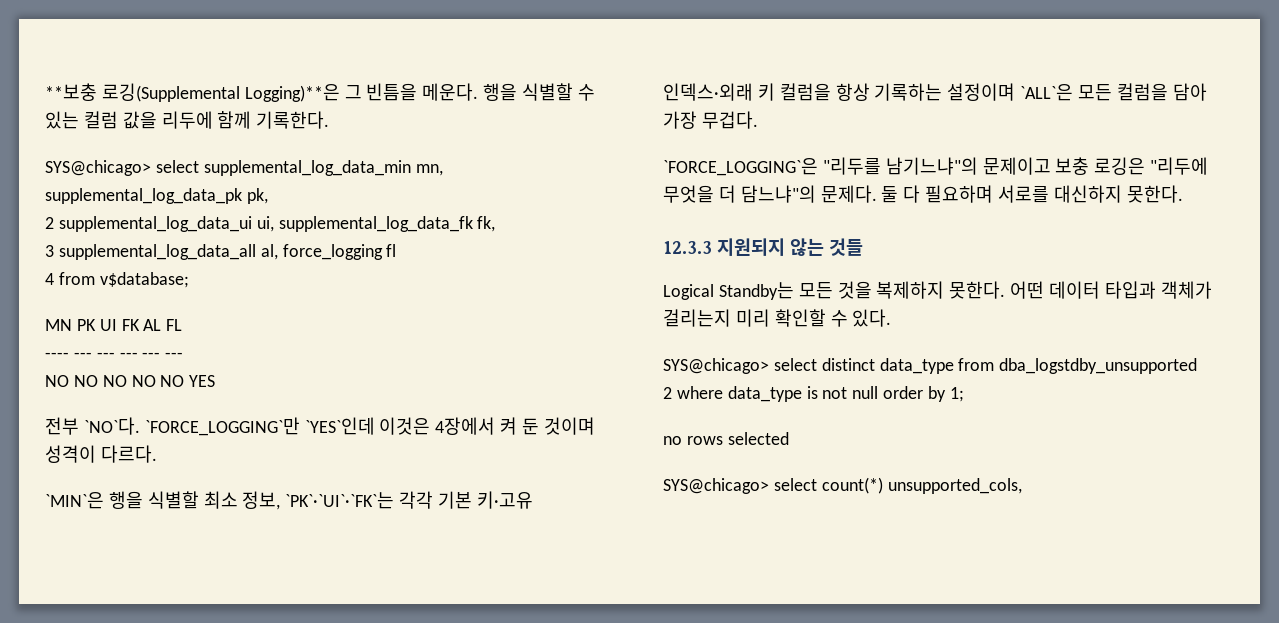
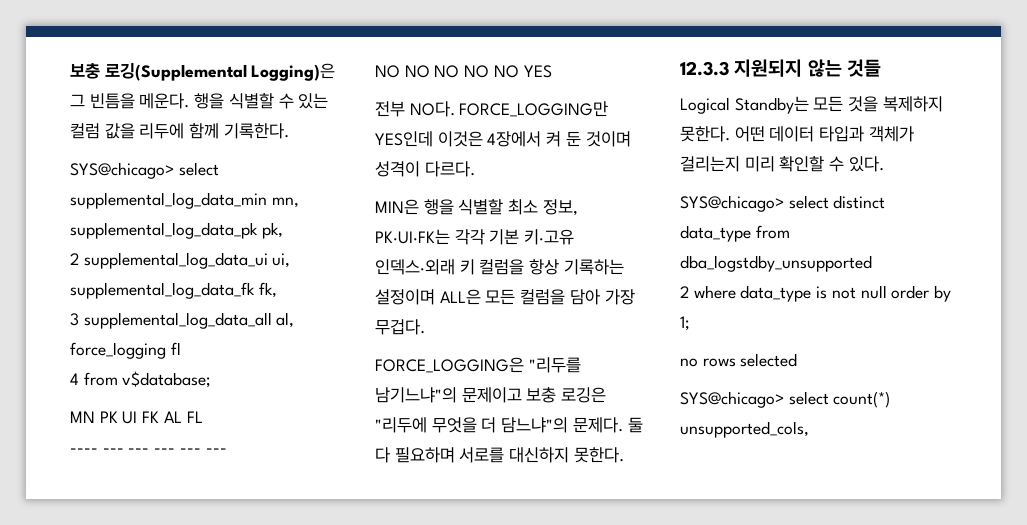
- **보충 로깅(Supplemental Logging)**은 그 빈틈을 메운다.
+ 보충 로깅(Supplemental Logging)은 그 빈틈을 메운다.
- 전부 `NO`다. `FORCE_LOGGING`만 `YES`인데 이것은 4장에서 켜 둔 것이며 성격이 다르다.
+ 전부 NO다. FORCE_LOGGING만 YES인데 이것은 4장에서 켜 둔 것이며 성격이 다르다.
- `MIN`은 행을 식별할 최소 정보, `PK`·`UI`·`FK`는 각각 기본 키·고유 인덱스·외래 키 컬럼을 항상 기록하는 설정이며 `ALL`은 모든 컬럼을 담아 가장 무겁다.
+ MIN은 행을 식별할 최소 정보, PK·UI·FK는 각각 기본 키·고유 인덱스·외래 키 컬럼을 항상 기록하는 설정이며 ALL은 모든 컬럼을 담아 가장 무겁다.
- `FORCE_LOGGING`은 "리두를 남기느냐"의 문제이고 보충 로깅은 "리두에 무엇을 더 담느냐"의 문제다.
+ FORCE_LOGGING은 "리두를 남기느냐"의 문제이고 보충 로깅은 "리두에 무엇을 더 담느냐"의 문제다.

